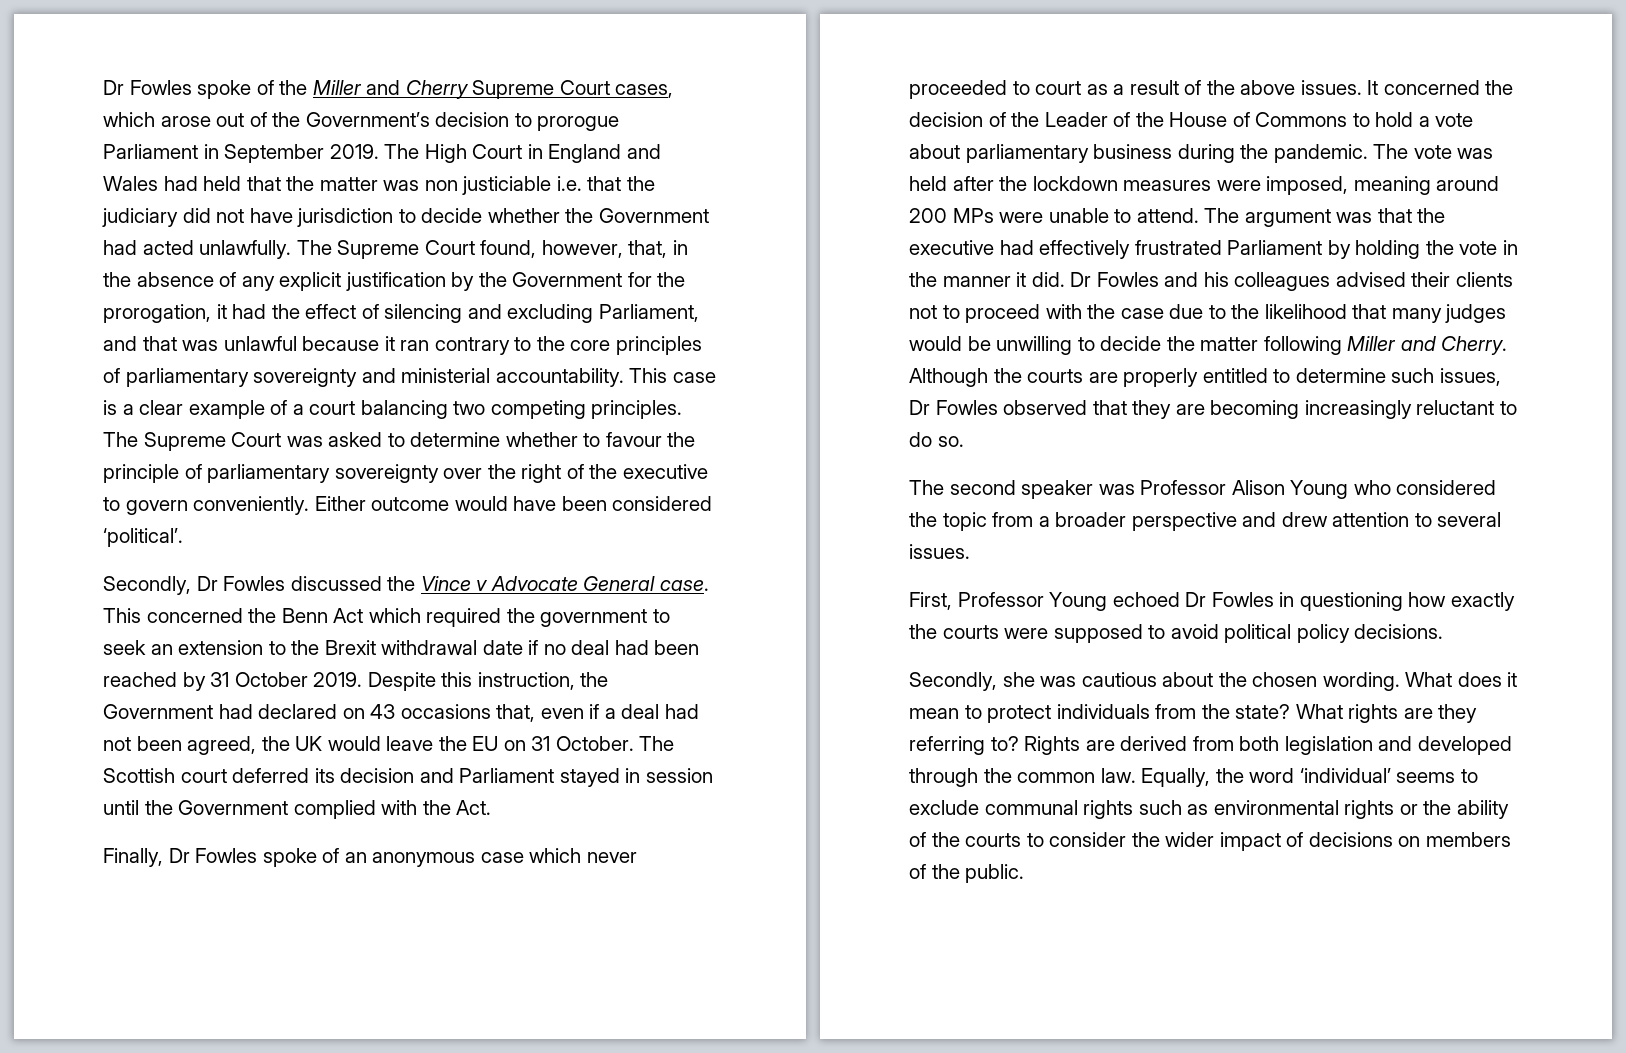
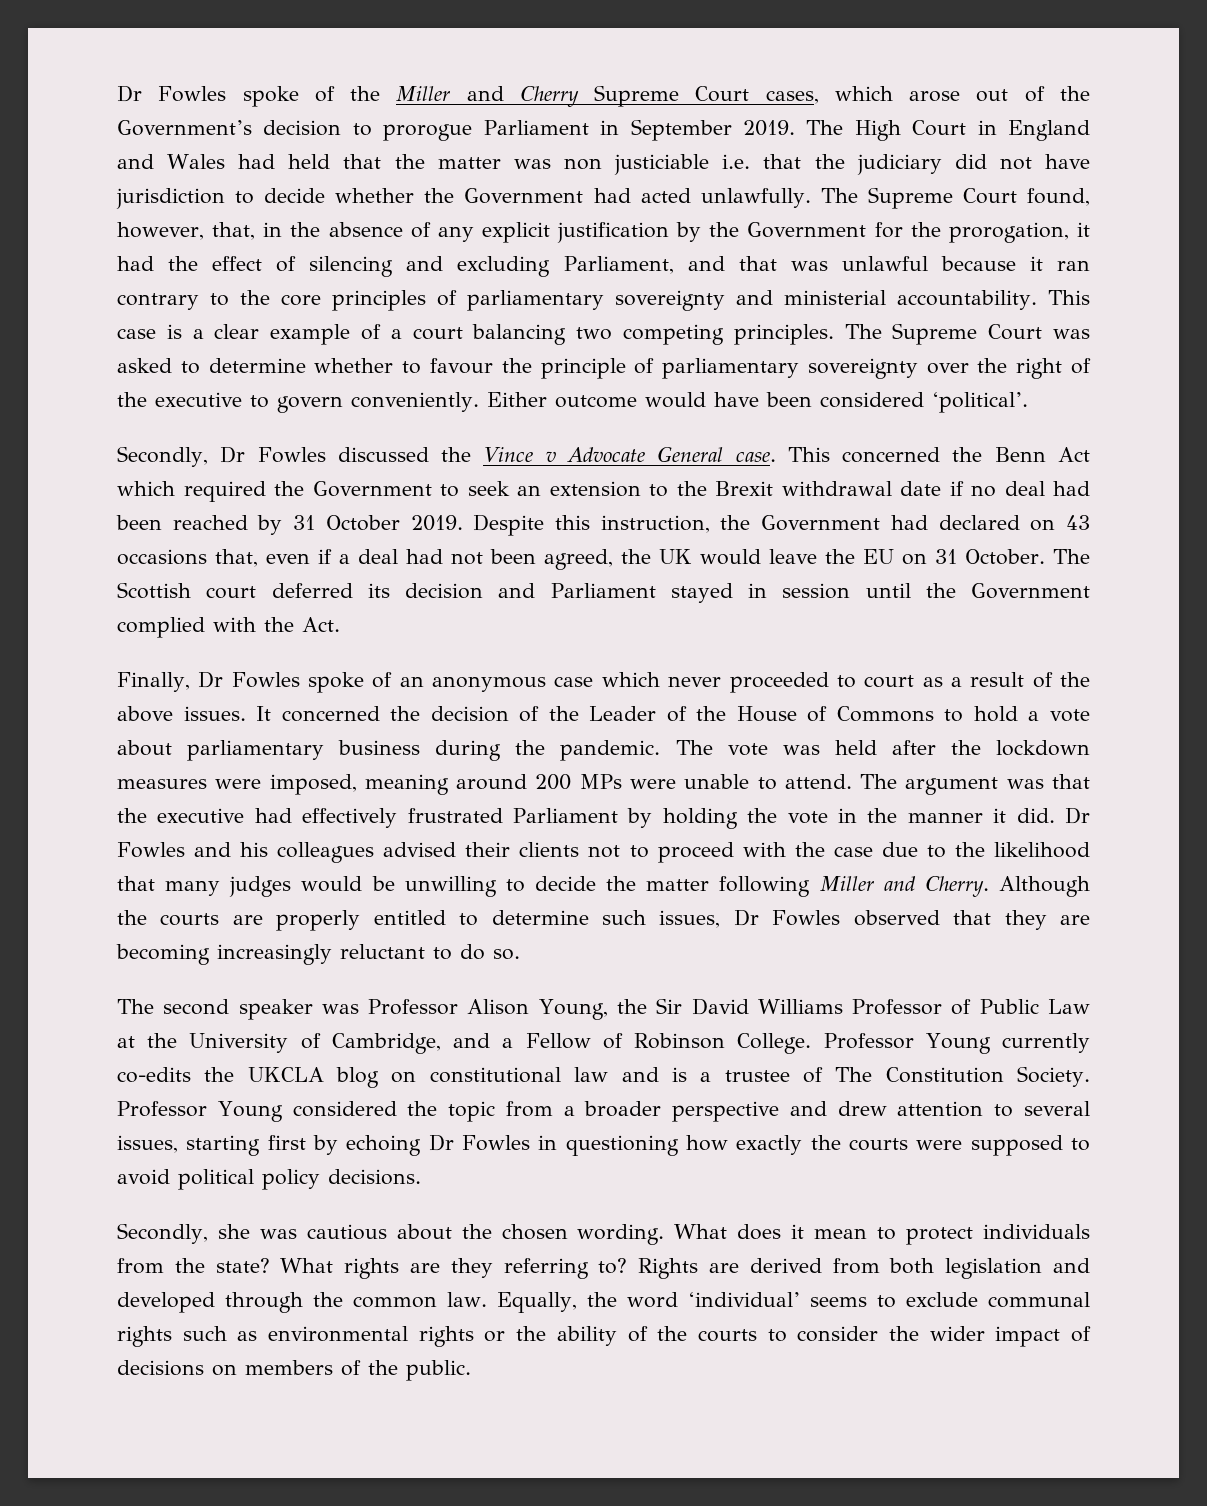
- This concerned the Benn Act which required the government to seek an extension to the Brexit withdrawal date if no deal had been reached by 31 October 2019.
+ This concerned the Benn Act which required the Government to seek an extension to the Brexit withdrawal date if no deal had been reached by 31 October 2019.
- The second speaker was Professor Alison Young who considered the topic from a broader perspective and drew attention to several issues.
- First, Professor Young echoed Dr Fowles in questioning how exactly the courts were supposed to avoid political policy decisions.
+ The second speaker was Professor Alison Young, the Sir David Williams Professor of Public Law at the University of Cambridge, and a Fellow of Robinson College. Professor Young currently co-edits the UKCLA blog on constitutional law and is a trustee of The Constitution Society. Professor Young considered the topic from a broader perspective and drew attention to several issues, starting first by echoing Dr Fowles in questioning how exactly the courts were supposed to avoid political policy decisions.

